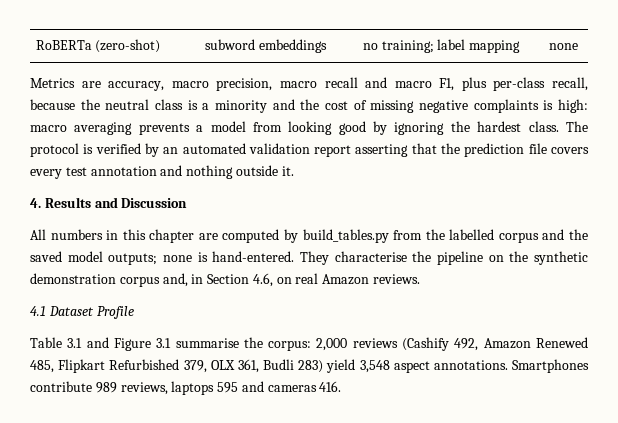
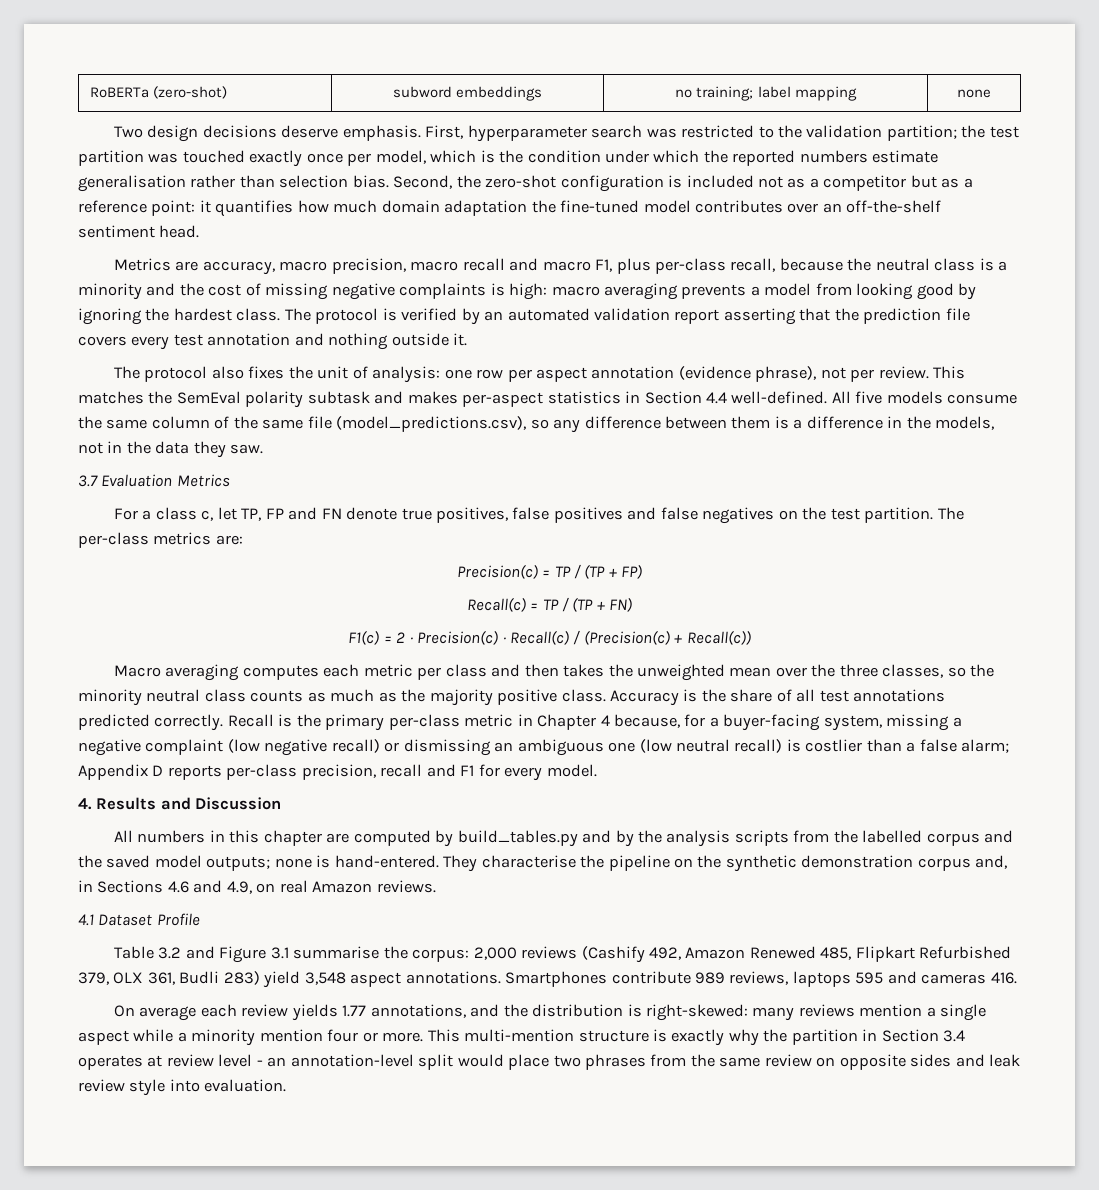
+ Two design decisions deserve emphasis. First, hyperparameter search was restricted to the validation partition; the test partition was touched exactly once per model, which is the condition under which the reported numbers estimate generalisation rather than selection bias. Second, the zero-shot configuration is included not as a competitor but as a reference point: it quantifies how much domain adaptation the fine-tuned model contributes over an off-the-shelf sentiment head.
+ The protocol also fixes the unit of analysis: one row per aspect annotation (evidence phrase), not per review. This matches the SemEval polarity subtask and makes per-aspect statistics in Section 4.4 well-defined. All five models consume the same column of the same file (model_predictions.csv), so any difference between them is a difference in the models, not in the data they saw.
+ 3.7 Evaluation Metrics
+ For a class c, let TP, FP and FN denote true positives, false positives and false negatives on the test partition. The per-class metrics are:
+ Precision(c) = TP / (TP + FP)
+ Recall(c) = TP / (TP + FN)
+ F1(c) = 2 · Precision(c) · Recall(c) / (Precision(c) + Recall(c))
+ Macro averaging computes each metric per class and then takes the unweighted mean over the three classes, so the minority neutral class counts as much as the majority positive class. Accuracy is the share of all test annotations predicted correctly. Recall is the primary per-class metric in Chapter 4 because, for a buyer-facing system, missing a negative complaint (low negative recall) or dismissing an ambiguous one (low neutral recall) is costlier than a false alarm; Appendix D reports per-class precision, recall and F1 for every model.
- All numbers in this chapter are computed by build_tables.py from the labelled corpus and the saved model outputs; none is hand-entered.
+ All numbers in this chapter are computed by build_tables.py and by the analysis scripts from the labelled corpus and the saved model outputs; none is hand-entered.
- They characterise the pipeline on the synthetic demonstration corpus and, in Section 4.6, on real Amazon reviews.
+ They characterise the pipeline on the synthetic demonstration corpus and, in Sections 4.6 and 4.9, on real Amazon reviews.
- Table 3.1 and Figure 3.1 summarise the corpus: 2,000 reviews (Cashify 492, Amazon Renewed 485, Flipkart Refurbished 379, OLX 361, Budli 283) yield 3,548 aspect annotations.
+ Table 3.2 and Figure 3.1 summarise the corpus: 2,000 reviews (Cashify 492, Amazon Renewed 485, Flipkart Refurbished 379, OLX 361, Budli 283) yield 3,548 aspect annotations.
+ On average each review yields 1.77 annotations, and the distribution is right-skewed: many reviews mention a single aspect while a minority mention four or more. This multi-mention structure is exactly why the partition in Section 3.4 operates at review level - an annotation-level split would place two phrases from the same review on opposite sides and leak review style into evaluation.

